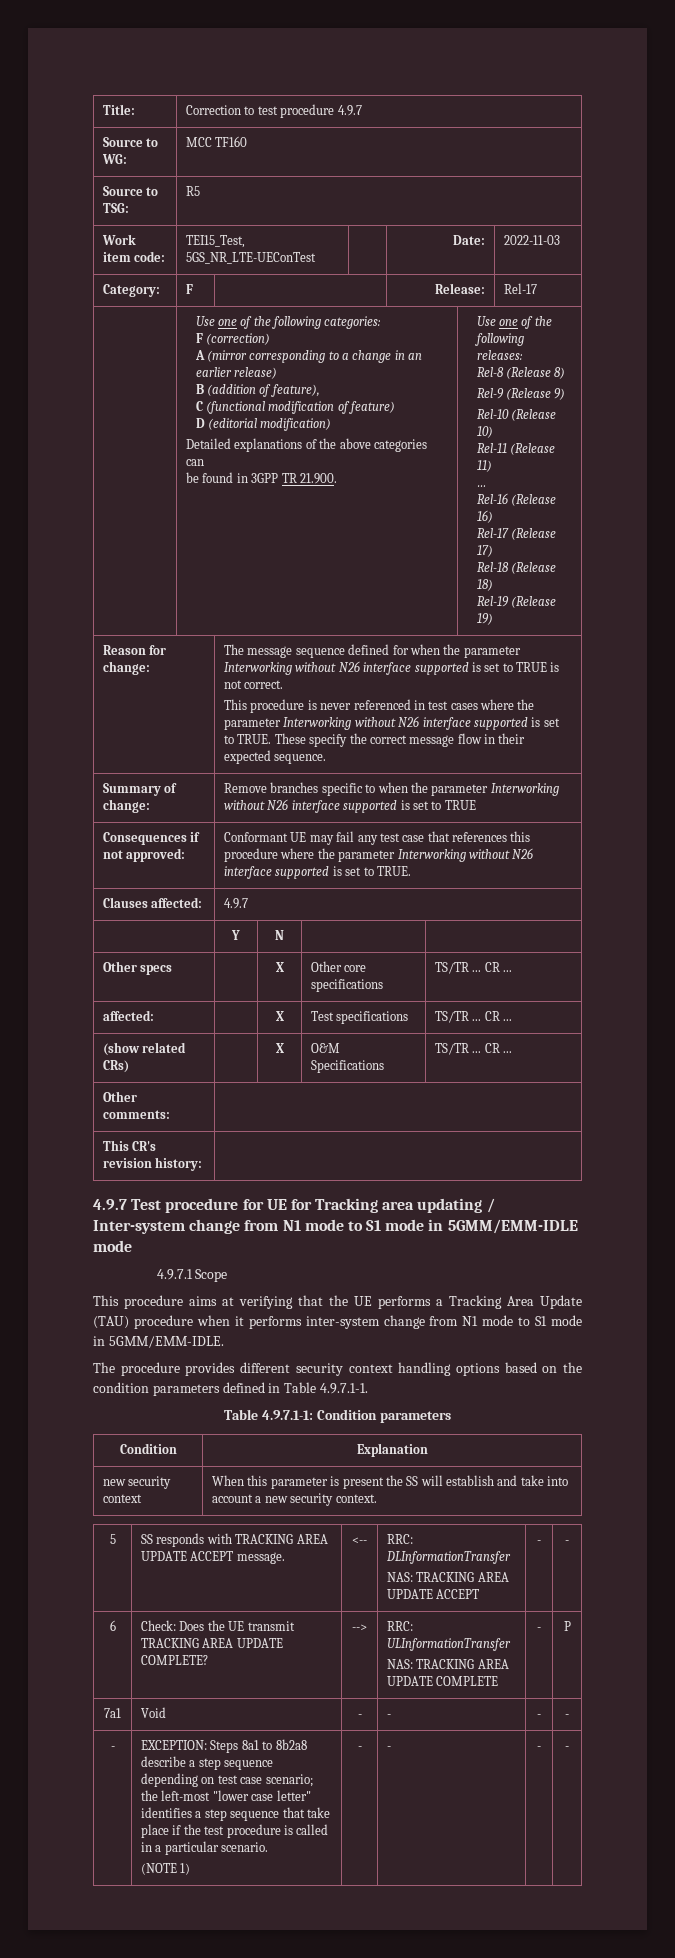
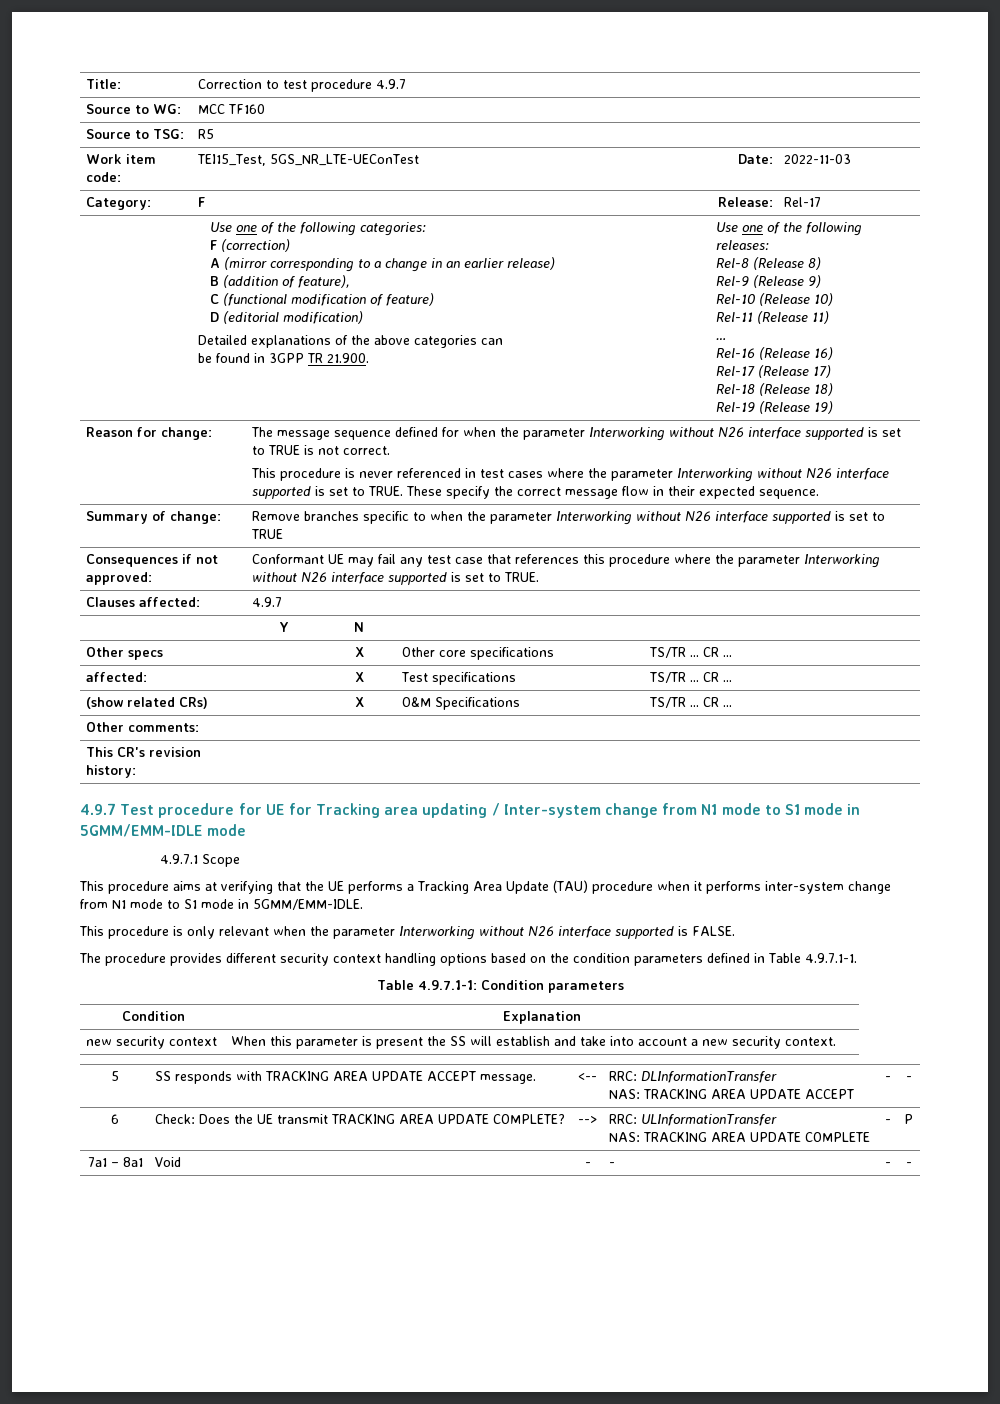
+ This procedure is only relevant when the parameter Interworking without N26 interface supported is FALSE.
- 7a1 | Void | - | - | - | -
+ 7a1 – 8a1 | Void | - | - | - | -
- - | EXCEPTION: Steps 8a1 to 8b2a8 describe a step sequence depending on test case scenario; the left-most "lower case letter" identifies a step sequence that take place if the test procedure is called in a particular scenario.
- (NOTE 1) | - | - | - | -

